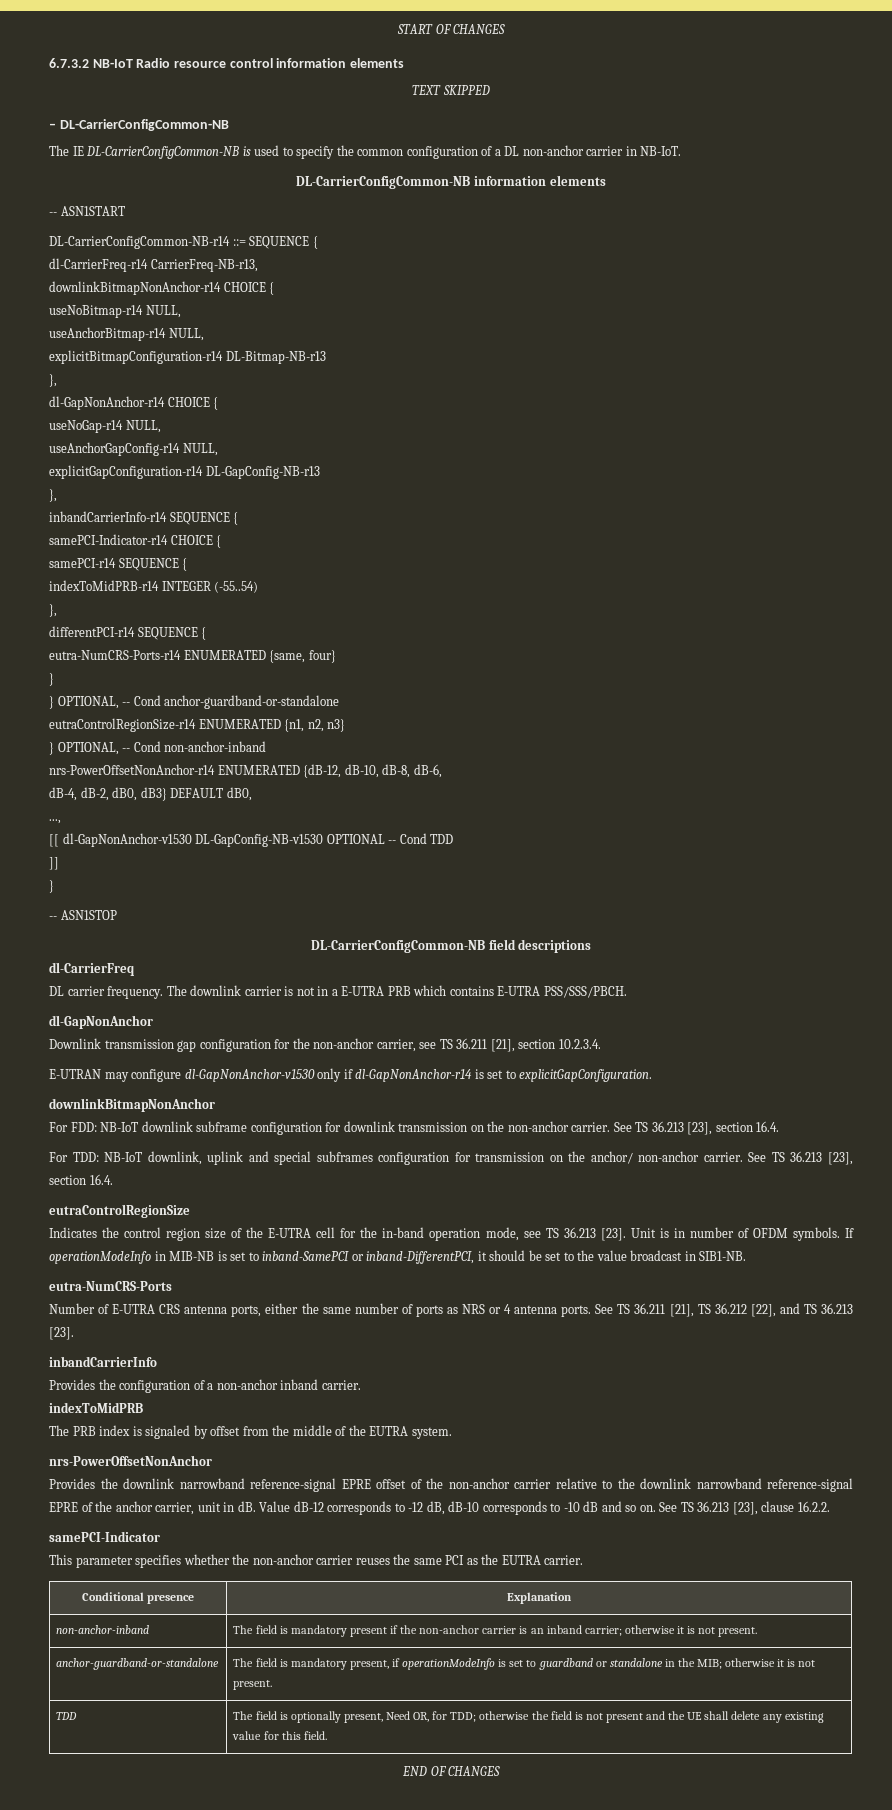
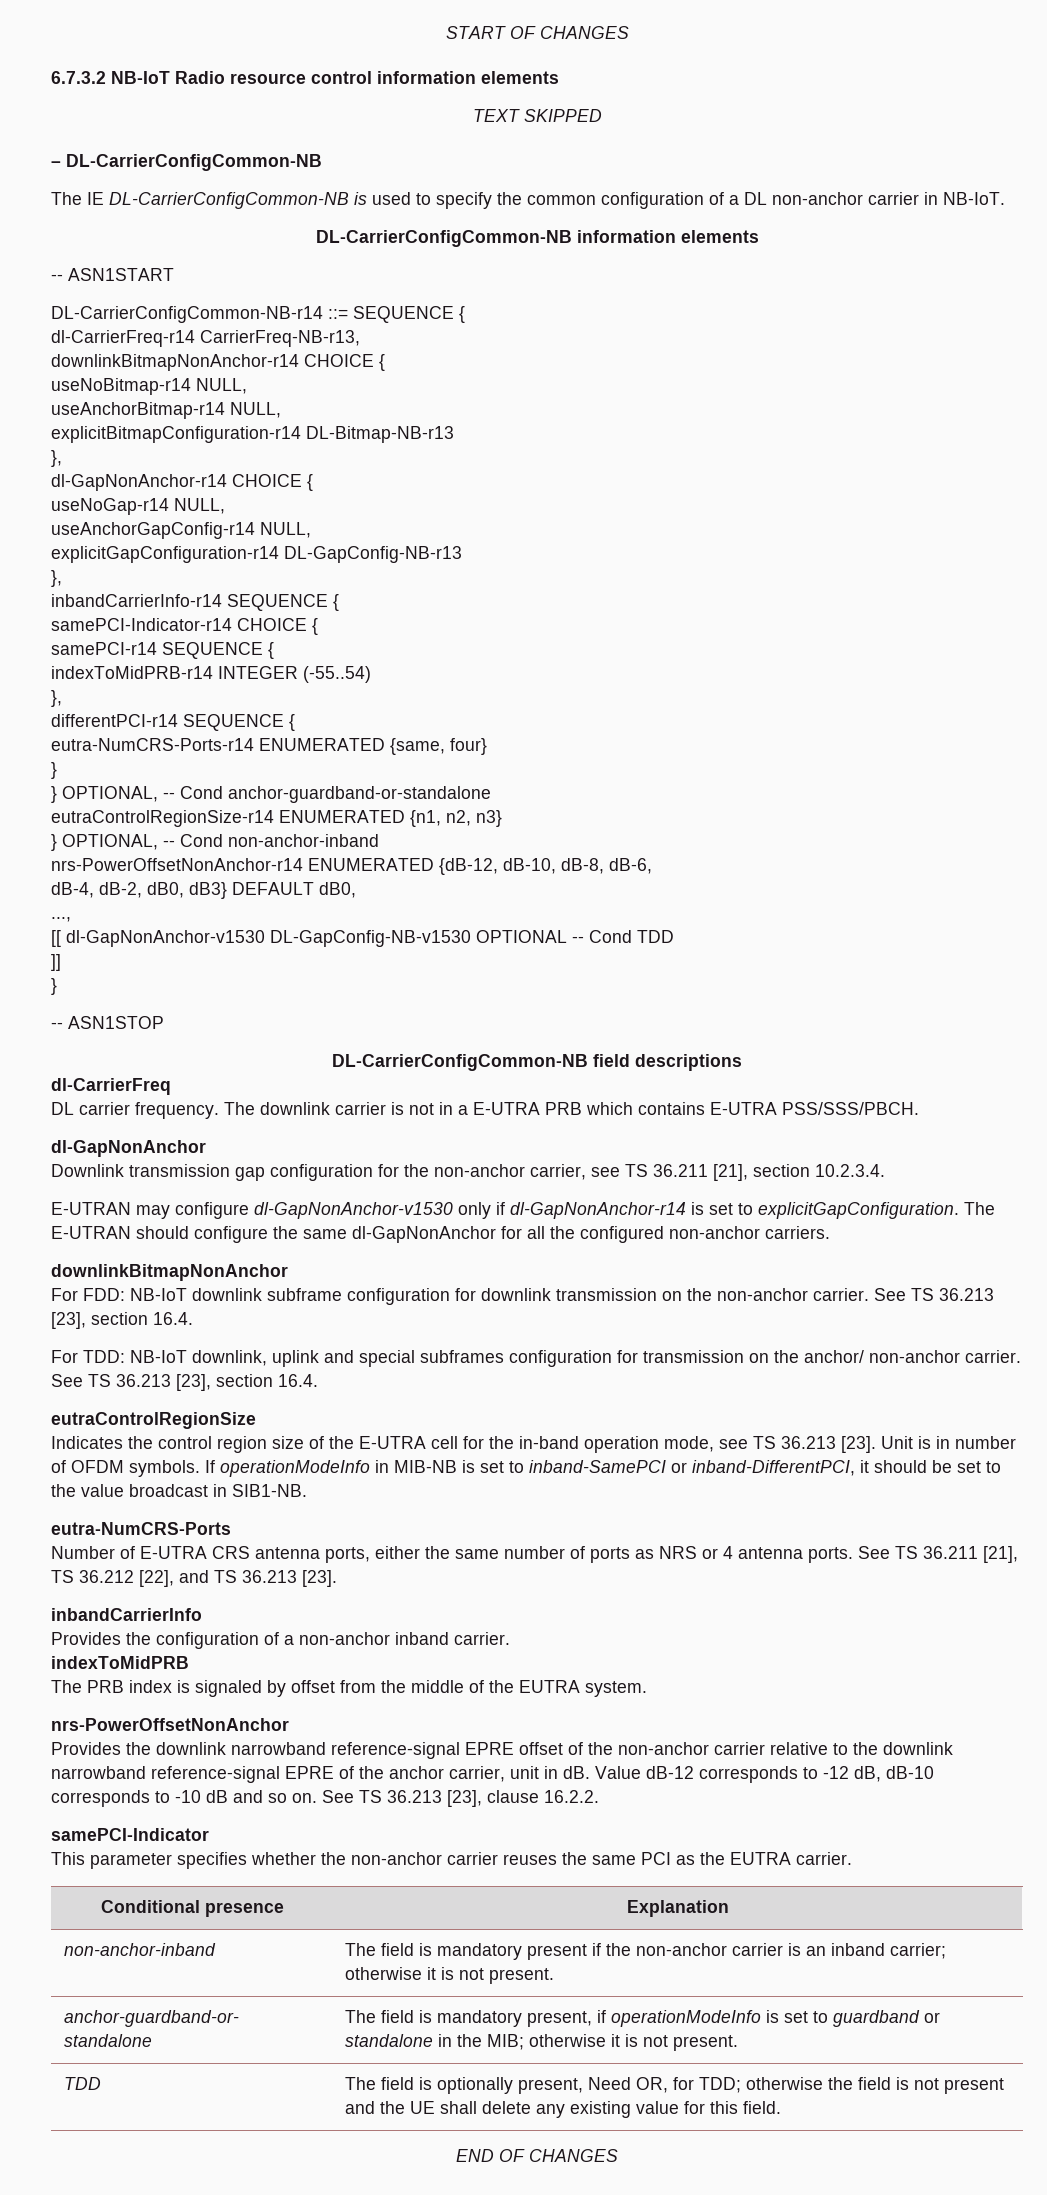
+ The E-UTRAN should configure the same dl-GapNonAnchor for all the configured non-anchor carriers.

